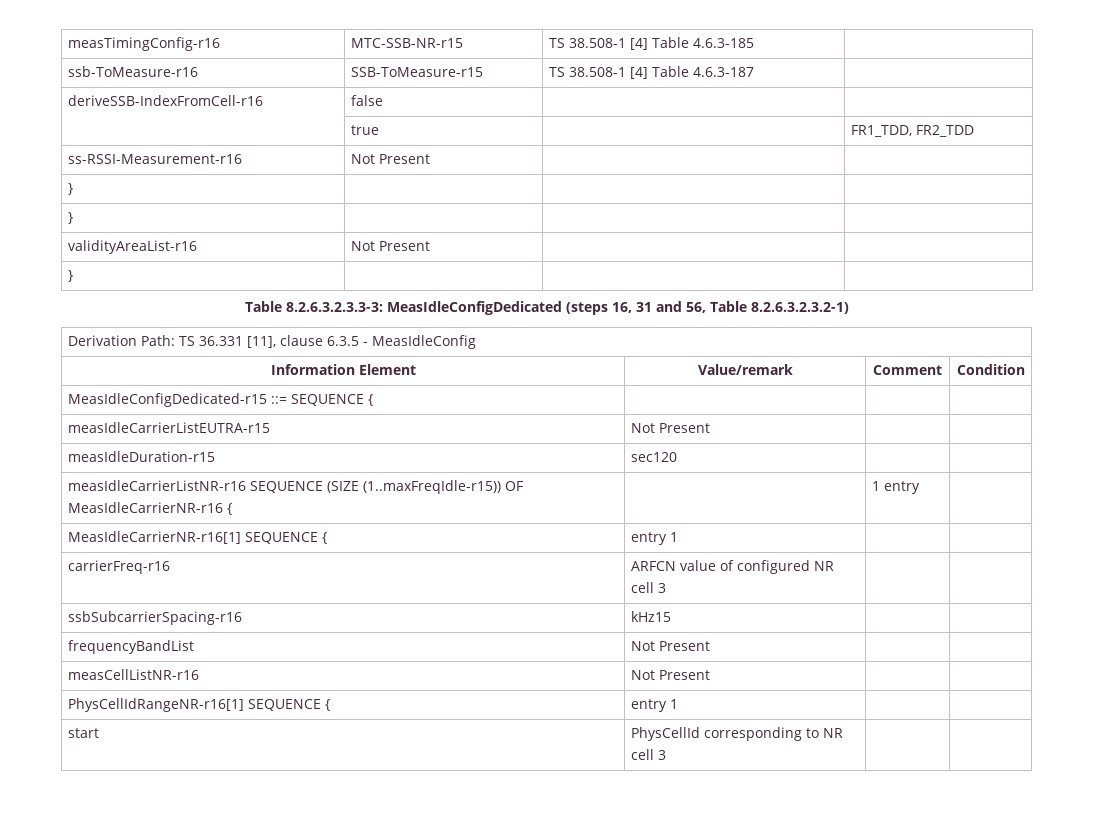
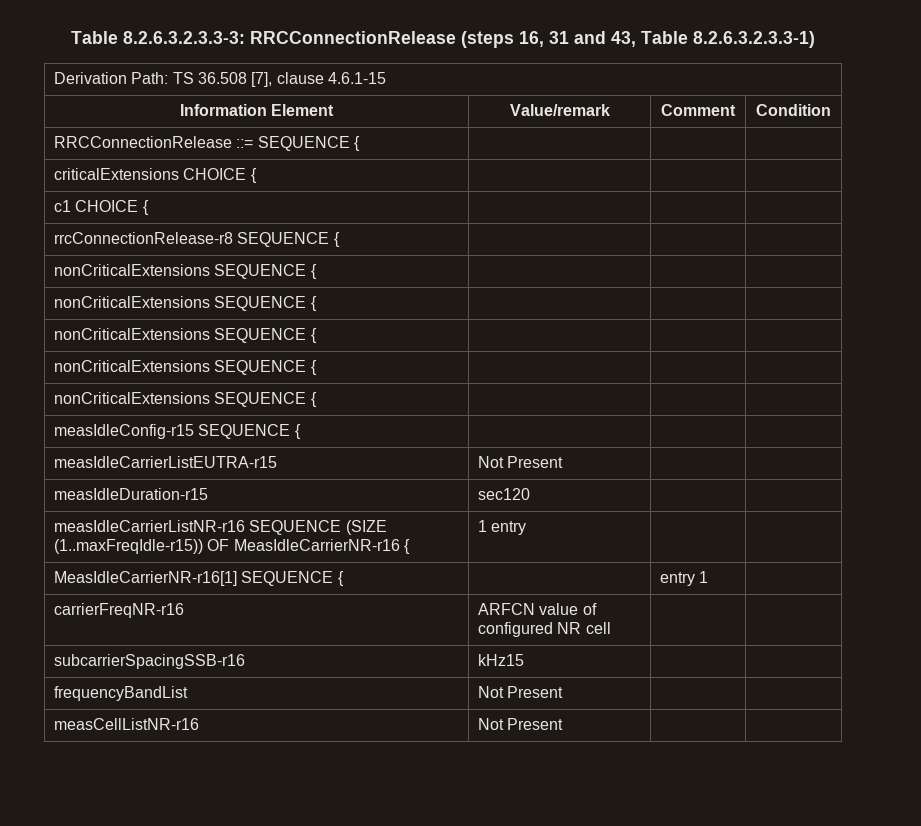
- measTimingConfig-r16 | MTC-SSB-NR-r15 | TS 38.508-1 [4] Table 4.6.3-185 |
- ssb-ToMeasure-r16 | SSB-ToMeasure-r15 | TS 38.508-1 [4] Table 4.6.3-187 |
- deriveSSB-IndexFromCell-r16 | false | |
- | true | | FR1_TDD, FR2_TDD
- ss-RSSI-Measurement-r16 | Not Present | |
- } | | |
- } | | |
- validityAreaList-r16 | Not Present | |
- } | | |
- Table 8.2.6.3.2.3.3-3: MeasIdleConfigDedicated (steps 16, 31 and 56, Table 8.2.6.3.2.3.2-1)
+ Table 8.2.6.3.2.3.3-3: RRCConnectionRelease (steps 16, 31 and 43, Table 8.2.6.3.2.3.3-1)
- Derivation Path: TS 36.331 [11], clause 6.3.5 - MeasIdleConfig
+ Derivation Path: TS 36.508 [7], clause 4.6.1-15
- MeasIdleConfigDedicated-r15 ::= SEQUENCE { | | |
+ RRCConnectionRelease ::= SEQUENCE { | | |
+ criticalExtensions CHOICE { | | |
+ c1 CHOICE { | | |
+ rrcConnectionRelease-r8 SEQUENCE { | | |
+ nonCriticalExtensions SEQUENCE { | | |
+ nonCriticalExtensions SEQUENCE { | | |
+ nonCriticalExtensions SEQUENCE { | | |
+ nonCriticalExtensions SEQUENCE { | | |
+ nonCriticalExtensions SEQUENCE { | | |
+ measIdleConfig-r15 SEQUENCE { | | |
- measIdleCarrierListNR-r16 SEQUENCE (SIZE (1..maxFreqIdle-r15)) OF MeasIdleCarrierNR-r16 { | | 1 entry |
+ measIdleCarrierListNR-r16 SEQUENCE (SIZE (1..maxFreqIdle-r15)) OF MeasIdleCarrierNR-r16 { | 1 entry | |
- MeasIdleCarrierNR-r16[1] SEQUENCE { | entry 1 | |
- carrierFreq-r16 | ARFCN value of configured NR cell 3 | |
- ssbSubcarrierSpacing-r16 | kHz15 | |
+ MeasIdleCarrierNR-r16[1] SEQUENCE { | | entry 1 |
+ carrierFreqNR-r16 | ARFCN value of configured NR cell | |
+ subcarrierSpacingSSB-r16 | kHz15 | |
- PhysCellIdRangeNR-r16[1] SEQUENCE { | entry 1 | |
- start | PhysCellId corresponding to NR cell 3 | |

